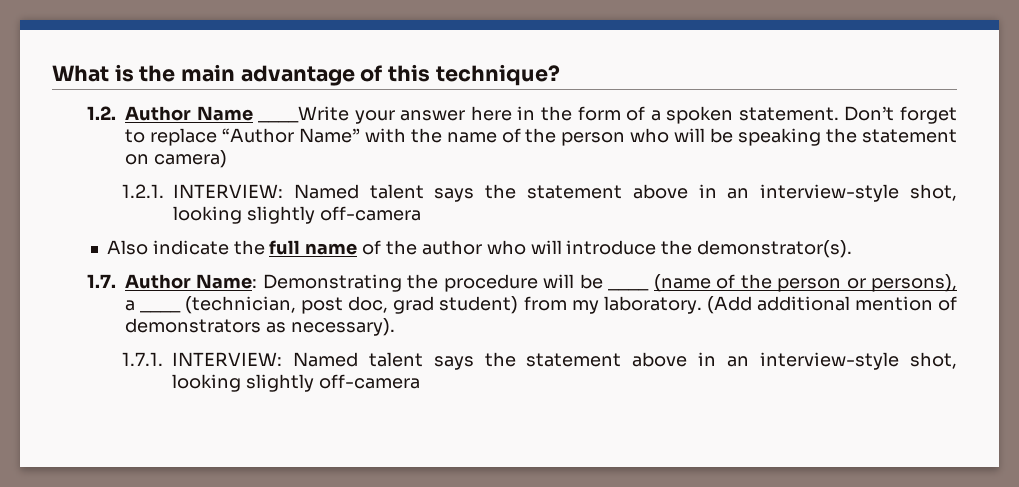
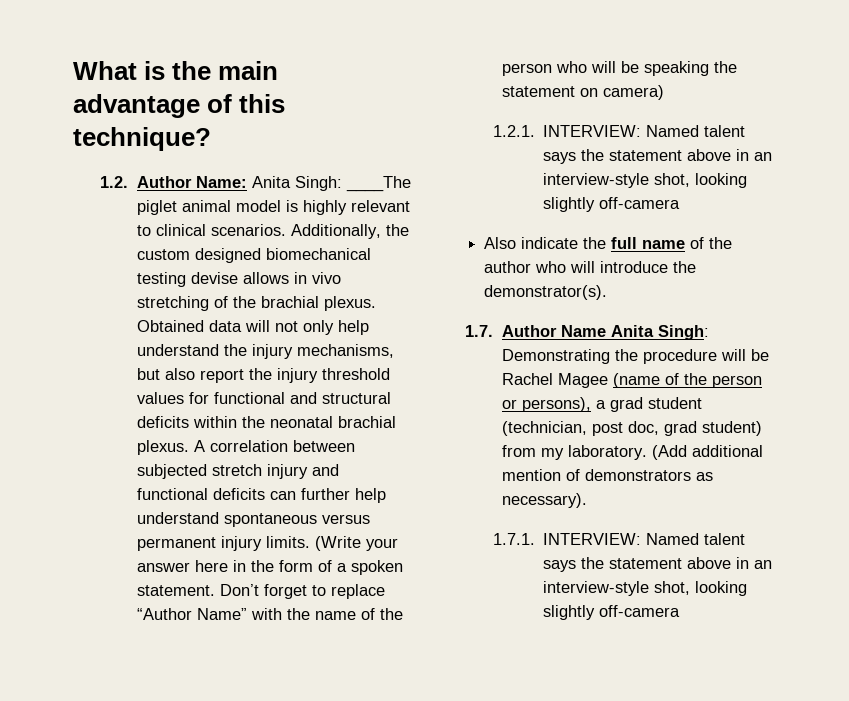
- 1.2. Author Name ____Write your answer here in the form of a spoken statement.
+ 1.2. Author Name: Anita Singh: ____The piglet animal model is highly relevant to clinical scenarios. Additionally, the custom designed biomechanical testing devise allows in vivo stretching of the brachial plexus. Obtained data will not only help understand the injury mechanisms, but also report the injury threshold values for functional and structural deficits within the neonatal brachial plexus. A correlation between subjected stretch injury and functional deficits can further help understand spontaneous versus permanent injury limits. (Write your answer here in the form of a spoken statement.
- 1.7. Author Name: Demonstrating the procedure will be ____ (name of the person or persons), a ____ (technician, post doc, grad student) from my laboratory.
+ 1.7. Author Name Anita Singh: Demonstrating the procedure will be Rachel Magee (name of the person or persons), a grad student (technician, post doc, grad student) from my laboratory.

